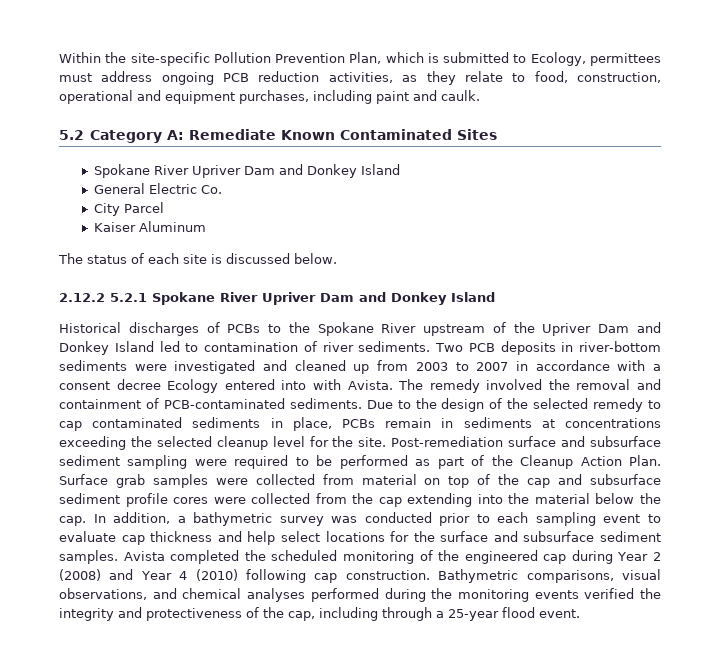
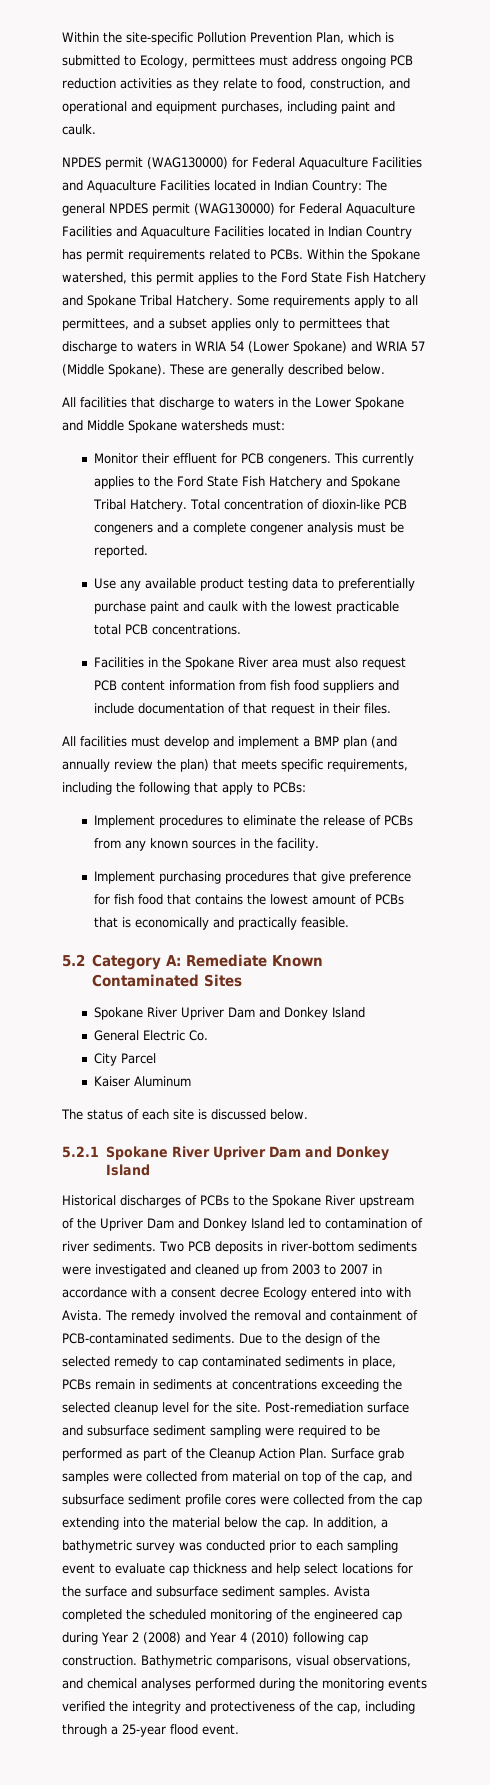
- Within the site-specific Pollution Prevention Plan, which is submitted to Ecology, permittees must address ongoing PCB reduction activities, as they relate to food, construction, operational and equipment purchases, including paint and caulk.
+ Within the site-specific Pollution Prevention Plan, which is submitted to Ecology, permittees must address ongoing PCB reduction activities as they relate to food, construction, and operational and equipment purchases, including paint and caulk.
+ NPDES permit (WAG130000) for Federal Aquaculture Facilities and Aquaculture Facilities located in Indian Country: The general NPDES permit (WAG130000) for Federal Aquaculture Facilities and Aquaculture Facilities located in Indian Country has permit requirements related to PCBs. Within the Spokane watershed, this permit applies to the Ford State Fish Hatchery and Spokane Tribal Hatchery. Some requirements apply to all permittees, and a subset applies only to permittees that discharge to waters in WRIA 54 (Lower Spokane) and WRIA 57 (Middle Spokane). These are generally described below.
+ All facilities that discharge to waters in the Lower Spokane and Middle Spokane watersheds must:
+ Monitor their effluent for PCB congeners. This currently applies to the Ford State Fish Hatchery and Spokane Tribal Hatchery. Total concentration of dioxin-like PCB congeners and a complete congener analysis must be reported.
+ Use any available product testing data to preferentially purchase paint and caulk with the lowest practicable total PCB concentrations.
+ Facilities in the Spokane River area must also request PCB content information from fish food suppliers and include documentation of that request in their files.
+ All facilities must develop and implement a BMP plan (and annually review the plan) that meets specific requirements, including the following that apply to PCBs:
+ Implement procedures to eliminate the release of PCBs from any known sources in the facility.
+ Implement purchasing procedures that give preference for fish food that contains the lowest amount of PCBs that is economically and practically feasible.
- 2.12.2 5.2.1 Spokane River Upriver Dam and Donkey Island
+ 5.2.1 Spokane River Upriver Dam and Donkey Island
- Surface grab samples were collected from material on top of the cap and subsurface sediment profile cores were collected from the cap extending into the material below the cap.
+ Surface grab samples were collected from material on top of the cap, and subsurface sediment profile cores were collected from the cap extending into the material below the cap.

